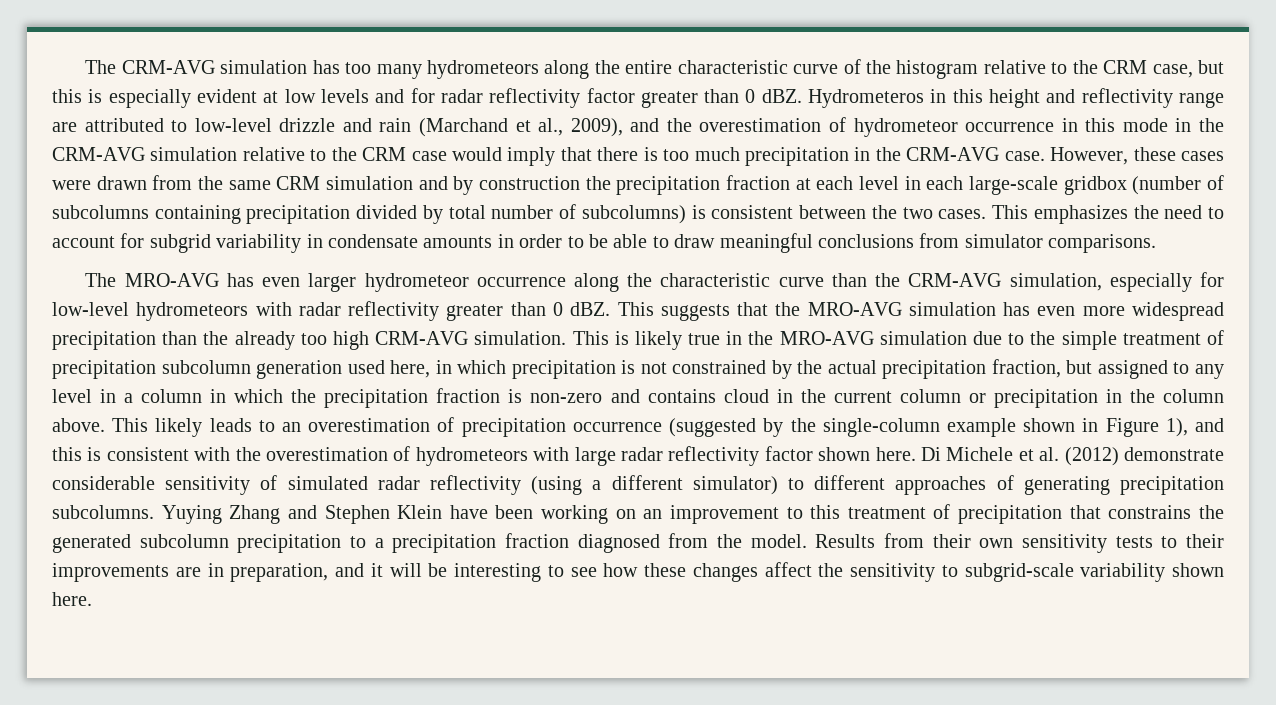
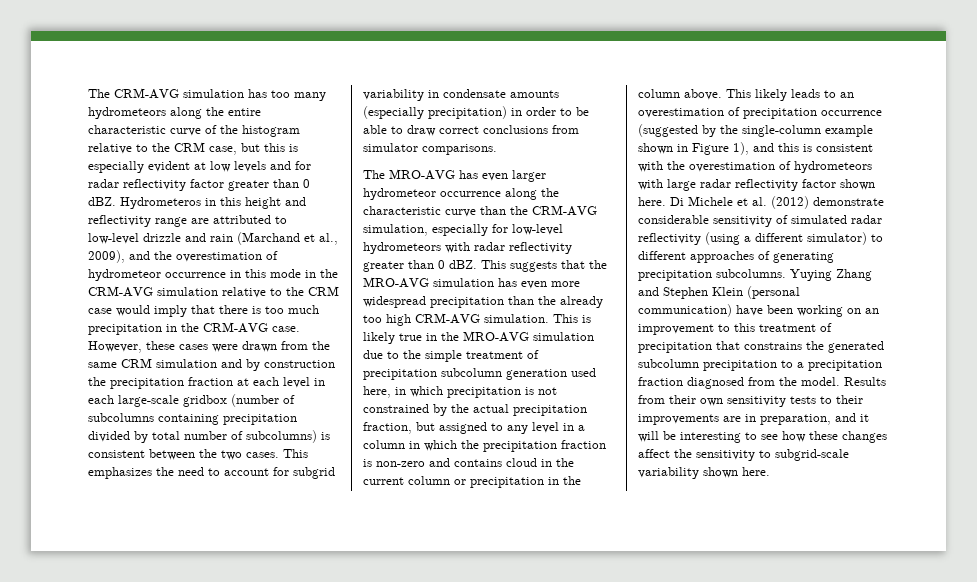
- This emphasizes the need to account for subgrid variability in condensate amounts in order to be able to draw meaningful conclusions from simulator comparisons.
+ This emphasizes the need to account for subgrid variability in condensate amounts (especially precipitation) in order to be able to draw correct conclusions from simulator comparisons.
- Yuying Zhang and Stephen Klein have been working on an improvement to this treatment of precipitation that constrains the generated subcolumn precipitation to a precipitation fraction diagnosed from the model.
+ Yuying Zhang and Stephen Klein (personal communication) have been working on an improvement to this treatment of precipitation that constrains the generated subcolumn precipitation to a precipitation fraction diagnosed from the model.

